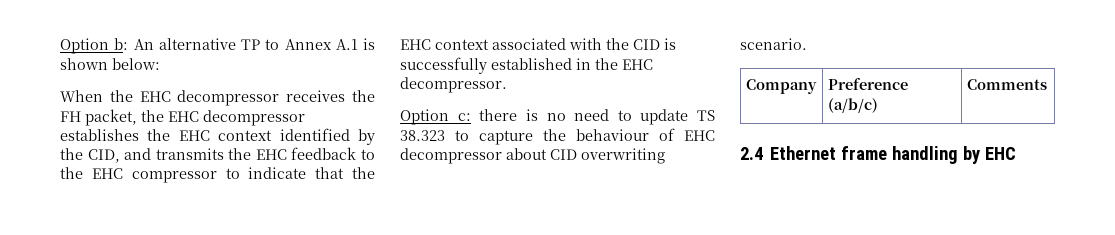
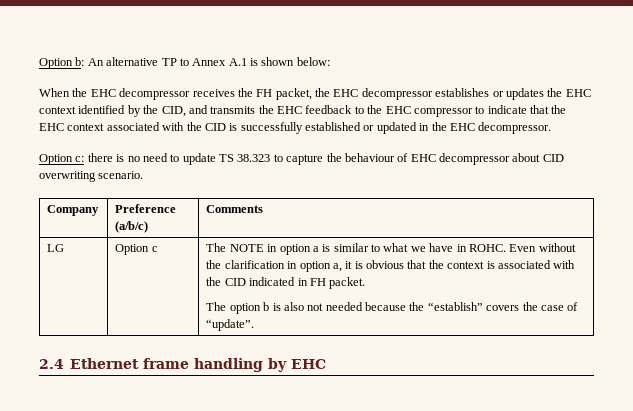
- When the EHC decompressor receives the FH packet, the EHC decompressor establishes the EHC context identified by the CID, and transmits the EHC feedback to the EHC compressor to indicate that the EHC context associated with the CID is successfully established in the EHC decompressor.
+ When the EHC decompressor receives the FH packet, the EHC decompressor establishes or updates the EHC context identified by the CID, and transmits the EHC feedback to the EHC compressor to indicate that the EHC context associated with the CID is successfully established or updated in the EHC decompressor.
+ LG | Option c | The NOTE in option a is similar to what we have in ROHC. Even without the clarification in option a, it is obvious that the context is associated with the CID indicated in FH packet.
+ The option b is also not needed because the “establish” covers the case of “update”.

